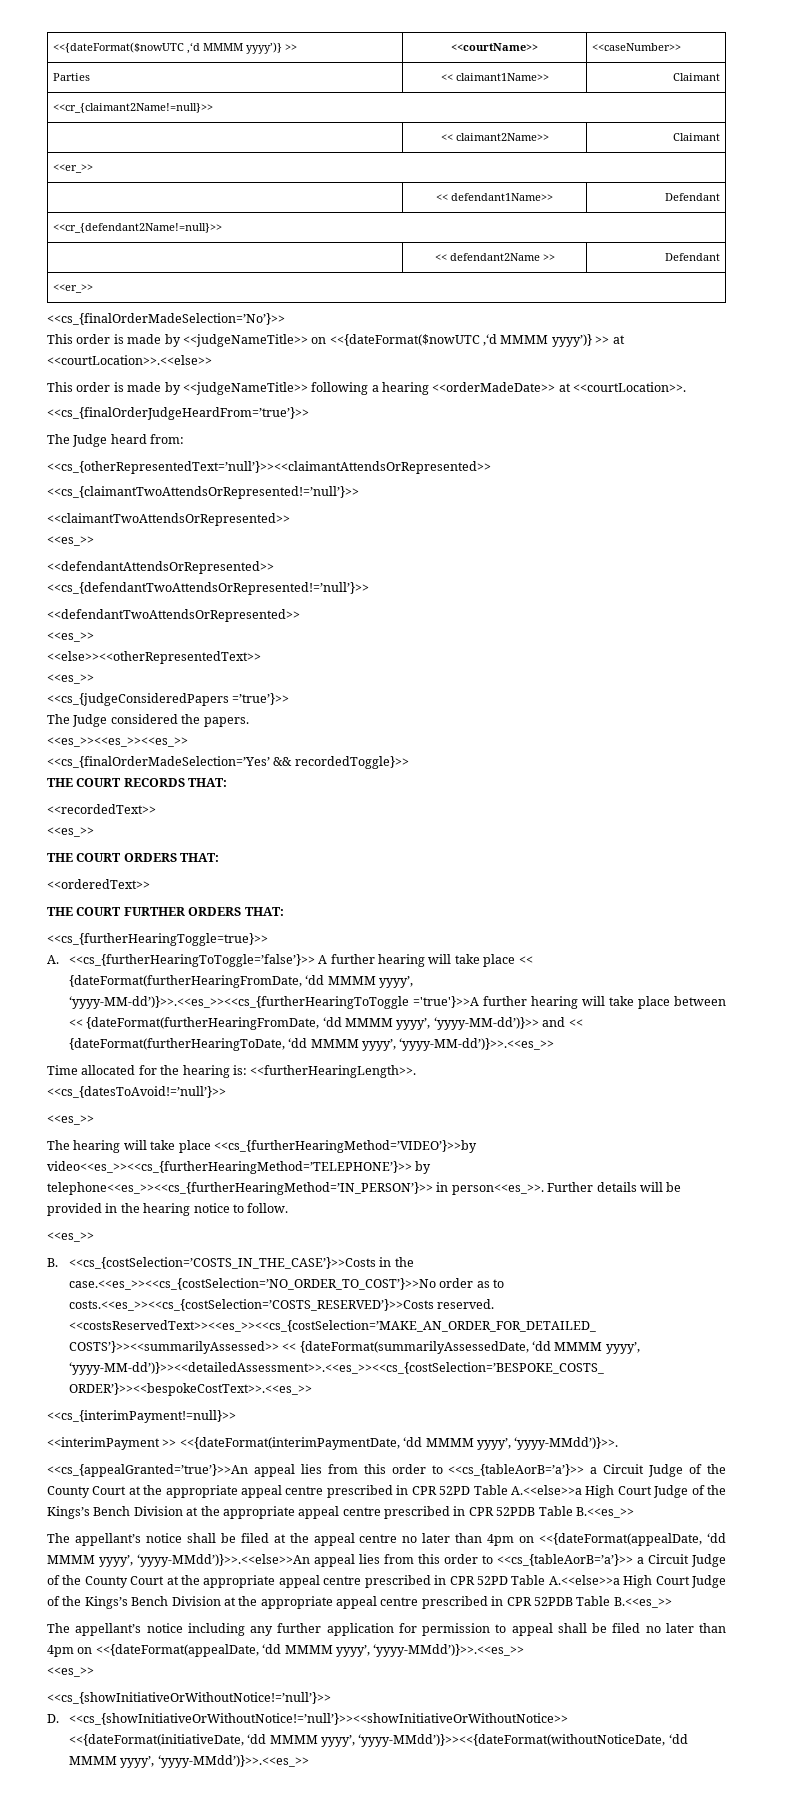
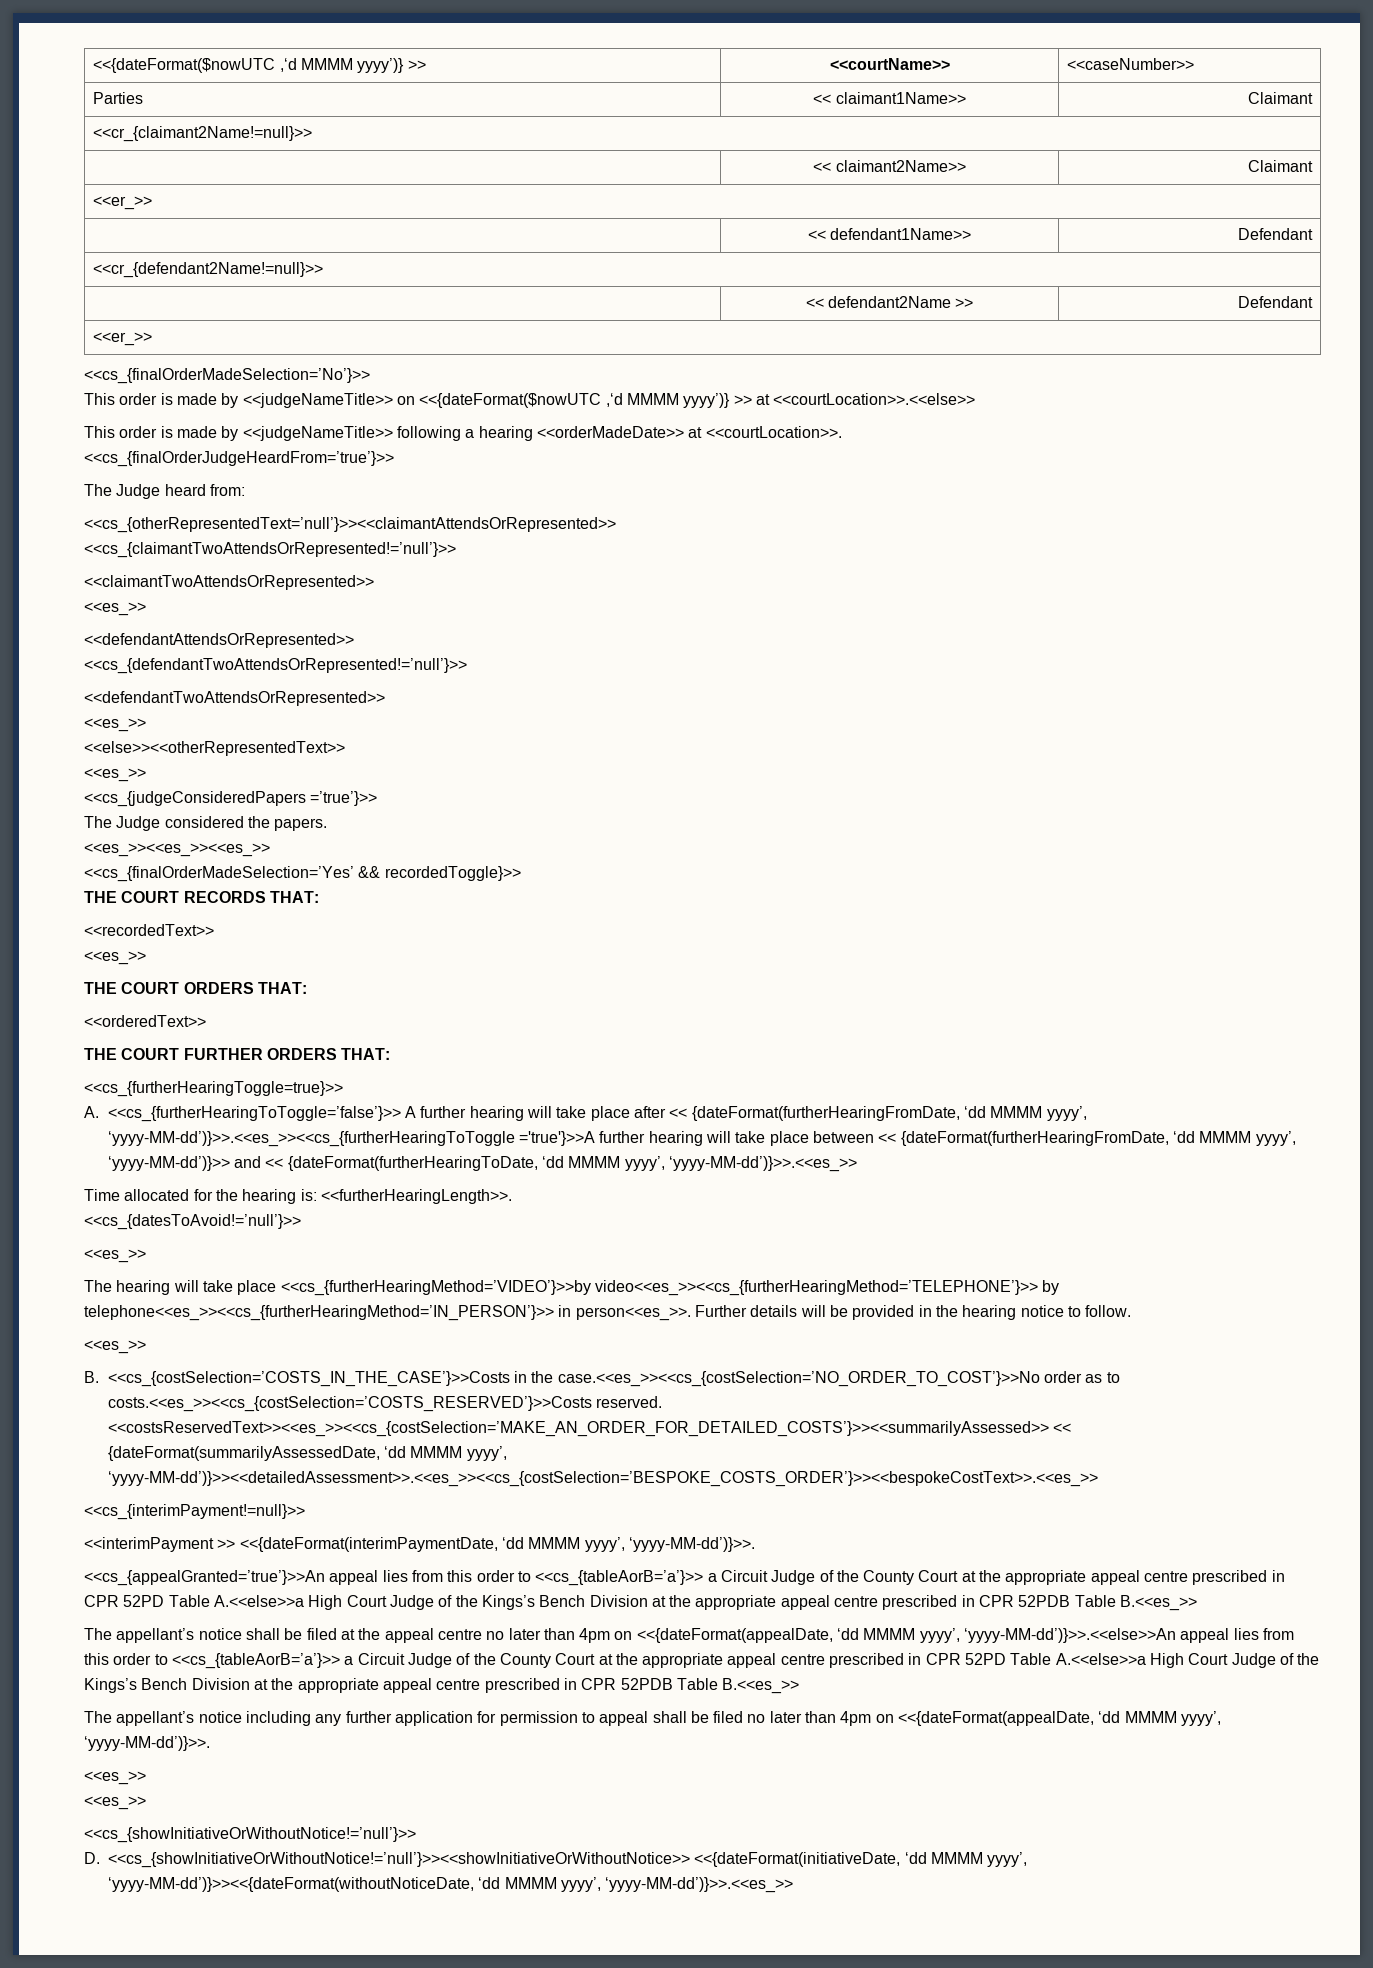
- A. <<cs_{furtherHearingToToggle=’false’}>> A further hearing will take place << {dateFormat(furtherHearingFromDate, ‘dd MMMM yyyy’, ‘yyyy-MM-dd’)}>>.<<es_>><<cs_{furtherHearingToToggle ='true'}>>A further hearing will take place between << {dateFormat(furtherHearingFromDate, ‘dd MMMM yyyy’, ‘yyyy-MM-dd’)}>> and << {dateFormat(furtherHearingToDate, ‘dd MMMM yyyy’, ‘yyyy-MM-dd’)}>>.<<es_>>
+ A. <<cs_{furtherHearingToToggle=’false’}>> A further hearing will take place after << {dateFormat(furtherHearingFromDate, ‘dd MMMM yyyy’, ‘yyyy-MM-dd’)}>>.<<es_>><<cs_{furtherHearingToToggle ='true'}>>A further hearing will take place between << {dateFormat(furtherHearingFromDate, ‘dd MMMM yyyy’, ‘yyyy-MM-dd’)}>> and << {dateFormat(furtherHearingToDate, ‘dd MMMM yyyy’, ‘yyyy-MM-dd’)}>>.<<es_>>
- <<interimPayment >> <<{dateFormat(interimPaymentDate, ‘dd MMMM yyyy’, ‘yyyy-MMdd’)}>>.
+ <<interimPayment >> <<{dateFormat(interimPaymentDate, ‘dd MMMM yyyy’, ‘yyyy-MM-dd’)}>>.
- The appellant’s notice shall be filed at the appeal centre no later than 4pm on <<{dateFormat(appealDate, ‘dd MMMM yyyy’, ‘yyyy-MMdd’)}>>.<<else>>An appeal lies from this order to <<cs_{tableAorB=’a’}>> a Circuit Judge of the County Court at the appropriate appeal centre prescribed in CPR 52PD Table A.<<else>>a High Court Judge of the Kings’s Bench Division at the appropriate appeal centre prescribed in CPR 52PDB Table B.<<es_>>
+ The appellant’s notice shall be filed at the appeal centre no later than 4pm on <<{dateFormat(appealDate, ‘dd MMMM yyyy’, ‘yyyy-MM-dd’)}>>.<<else>>An appeal lies from this order to <<cs_{tableAorB=’a’}>> a Circuit Judge of the County Court at the appropriate appeal centre prescribed in CPR 52PD Table A.<<else>>a High Court Judge of the Kings’s Bench Division at the appropriate appeal centre prescribed in CPR 52PDB Table B.<<es_>>
- The appellant’s notice including any further application for permission to appeal shall be filed no later than 4pm on <<{dateFormat(appealDate, ‘dd MMMM yyyy’, ‘yyyy-MMdd’)}>>.<<es_>>
+ The appellant’s notice including any further application for permission to appeal shall be filed no later than 4pm on <<{dateFormat(appealDate, ‘dd MMMM yyyy’, ‘yyyy-MM-dd’)}>>.
+ <<es_>>
- D. <<cs_{showInitiativeOrWithoutNotice!=’null’}>><<showInitiativeOrWithoutNotice>> <<{dateFormat(initiativeDate, ‘dd MMMM yyyy’, ‘yyyy-MMdd’)}>><<{dateFormat(withoutNoticeDate, ‘dd MMMM yyyy’, ‘yyyy-MMdd’)}>>.<<es_>>
+ D. <<cs_{showInitiativeOrWithoutNotice!=’null’}>><<showInitiativeOrWithoutNotice>> <<{dateFormat(initiativeDate, ‘dd MMMM yyyy’, ‘yyyy-MM-dd’)}>><<{dateFormat(withoutNoticeDate, ‘dd MMMM yyyy’, ‘yyyy-MM-dd’)}>>.<<es_>>

